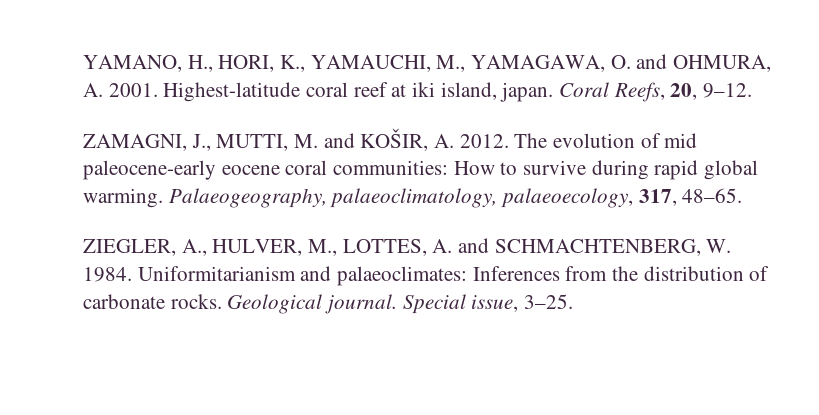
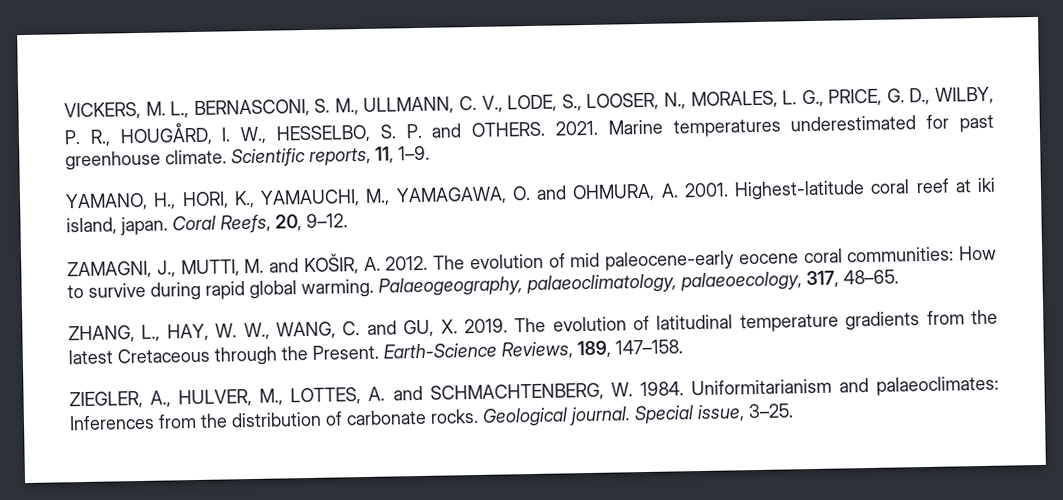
+ VICKERS, M. L., BERNASCONI, S. M., ULLMANN, C. V., LODE, S., LOOSER, N., MORALES, L. G., PRICE, G. D., WILBY, P. R., HOUGÅRD, I. W., HESSELBO, S. P. and OTHERS. 2021. Marine temperatures underestimated for past greenhouse climate. Scientific reports, 11, 1–9.
+ ZHANG, L., HAY, W. W., WANG, C. and GU, X. 2019. The evolution of latitudinal temperature gradients from the latest Cretaceous through the Present. Earth-Science Reviews, 189, 147–158.

